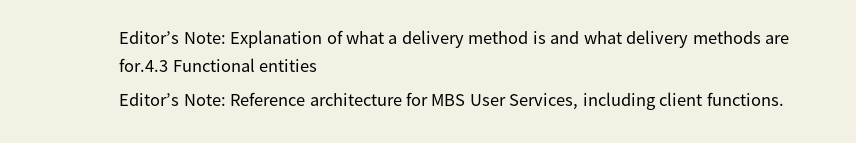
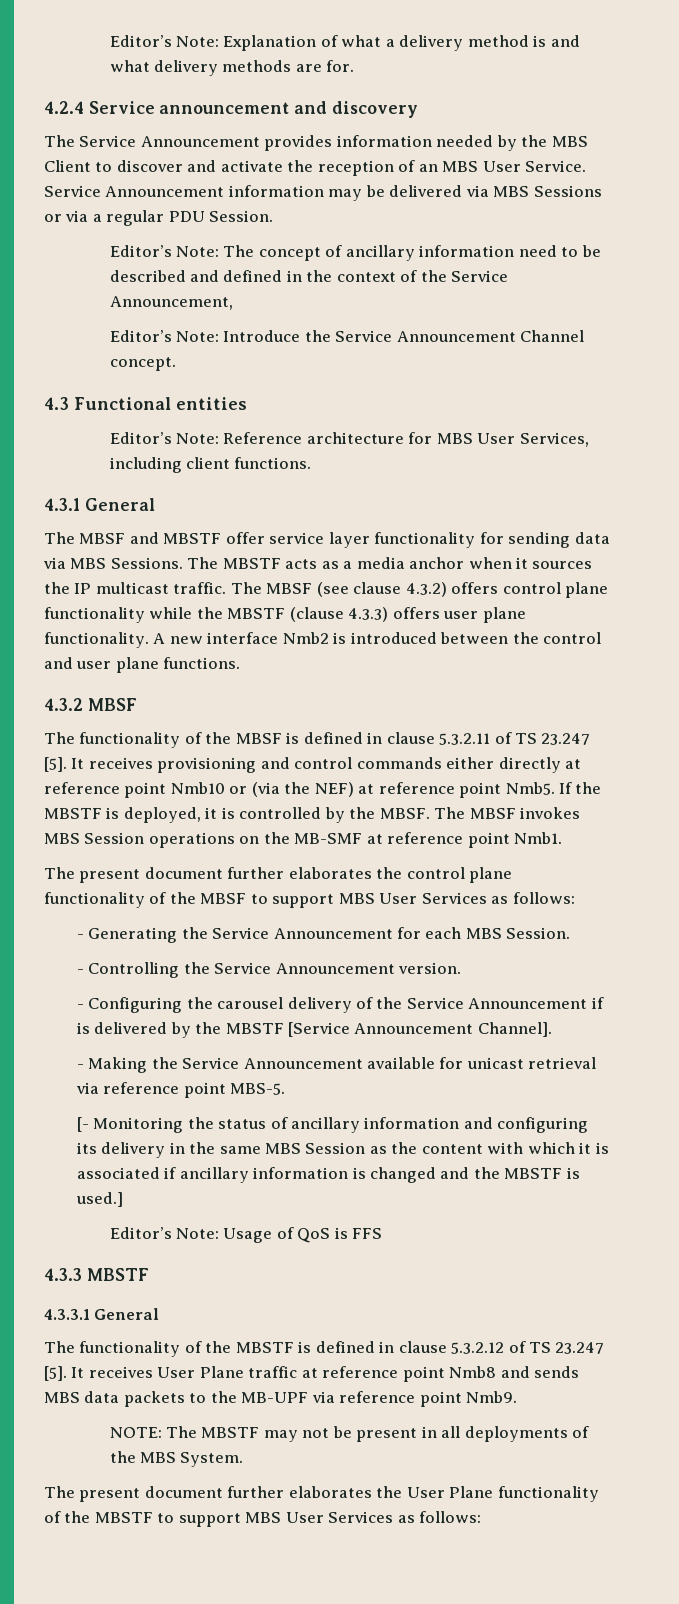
- Editor’s Note: Explanation of what a delivery method is and what delivery methods are for.4.3 Functional entities
+ Editor’s Note: Explanation of what a delivery method is and what delivery methods are for.
+ 4.2.4 Service announcement and discovery
+ The Service Announcement provides information needed by the MBS Client to discover and activate the reception of an MBS User Service. Service Announcement information may be delivered via MBS Sessions or via a regular PDU Session.
+ Editor’s Note: The concept of ancillary information need to be described and defined in the context of the Service Announcement,
+ Editor’s Note: Introduce the Service Announcement Channel concept.
+ 4.3 Functional entities
+ 4.3.1 General
+ The MBSF and MBSTF offer service layer functionality for sending data via MBS Sessions. The MBSTF acts as a media anchor when it sources the IP multicast traffic. The MBSF (see clause 4.3.2) offers control plane functionality while the MBSTF (clause 4.3.3) offers user plane functionality. A new interface Nmb2 is introduced between the control and user plane functions.
+ 4.3.2 MBSF
+ The functionality of the MBSF is defined in clause 5.3.2.11 of TS 23.247 [5]. It receives provisioning and control commands either directly at reference point Nmb10 or (via the NEF) at reference point Nmb5. If the MBSTF is deployed, it is controlled by the MBSF. The MBSF invokes MBS Session operations on the MB-SMF at reference point Nmb1.
+ The present document further elaborates the control plane functionality of the MBSF to support MBS User Services as follows:
+ - Generating the Service Announcement for each MBS Session.
+ - Controlling the Service Announcement version.
+ - Configuring the carousel delivery of the Service Announcement if is delivered by the MBSTF [Service Announcement Channel].
+ - Making the Service Announcement available for unicast retrieval via reference point MBS-5.
+ [- Monitoring the status of ancillary information and configuring its delivery in the same MBS Session as the content with which it is associated if ancillary information is changed and the MBSTF is used.]
+ Editor’s Note: Usage of QoS is FFS
+ 4.3.3 MBSTF
+ 4.3.3.1 General
+ The functionality of the MBSTF is defined in clause 5.3.2.12 of TS 23.247 [5]. It receives User Plane traffic at reference point Nmb8 and sends MBS data packets to the MB-UPF via reference point Nmb9.
+ NOTE: The MBSTF may not be present in all deployments of the MBS System.
+ The present document further elaborates the User Plane functionality of the MBSTF to support MBS User Services as follows:

